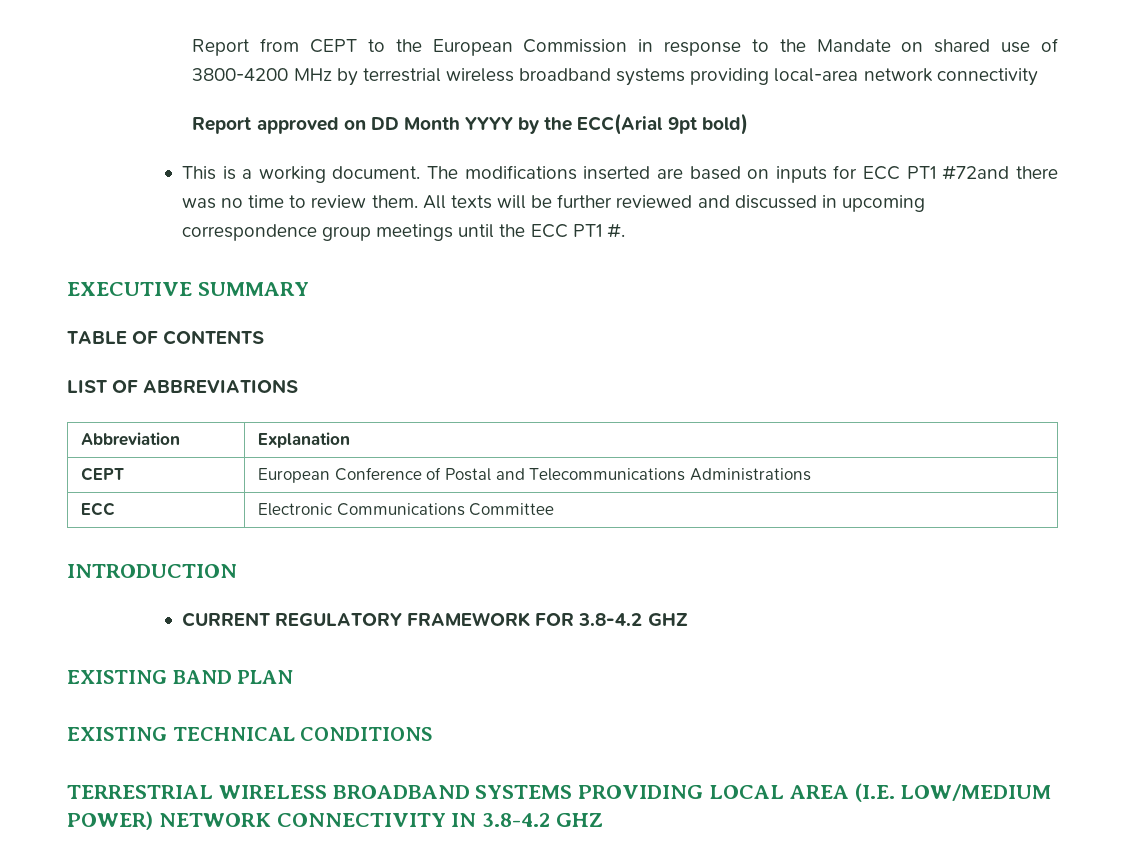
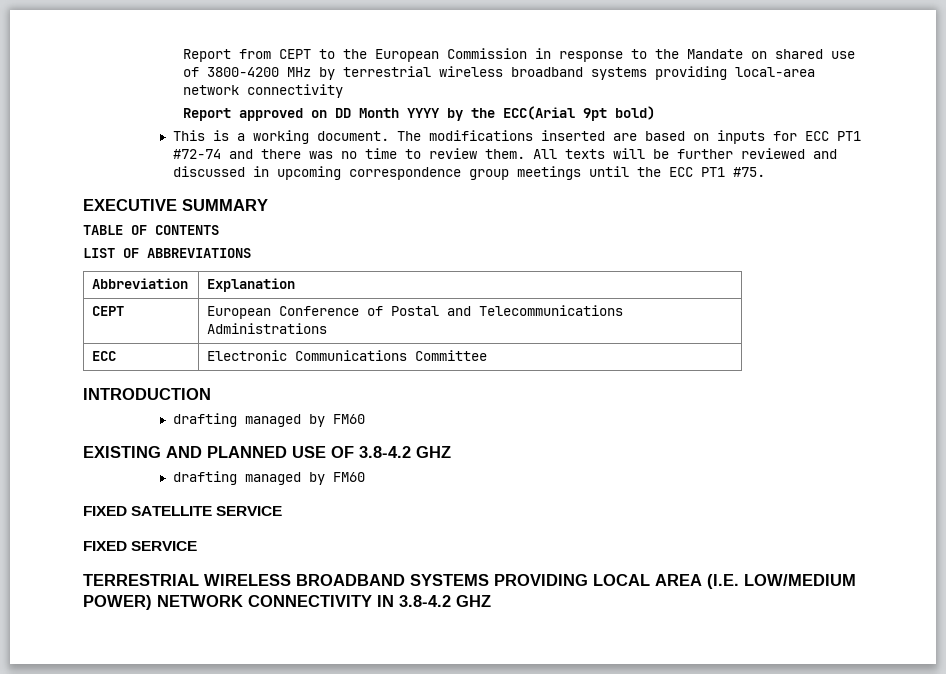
- The modifications inserted are based on inputs for ECC PT1 #72and there was no time to review them.
+ The modifications inserted are based on inputs for ECC PT1 #72-74 and there was no time to review them.
- All texts will be further reviewed and discussed in upcoming correspondence group meetings until the ECC PT1 #.
+ All texts will be further reviewed and discussed in upcoming correspondence group meetings until the ECC PT1 #75.
  INTRODUCTION
- CURRENT REGULATORY FRAMEWORK FOR 3.8-4.2 GHZ
- EXISTING BAND PLAN
- EXISTING TECHNICAL CONDITIONS
+ drafting managed by FM60
+ EXISTING AND PLANNED USE OF 3.8-4.2 GHZ
+ drafting managed by FM60
+ FIXED SATELLITE SERVICE
+ FIXED SERVICE

